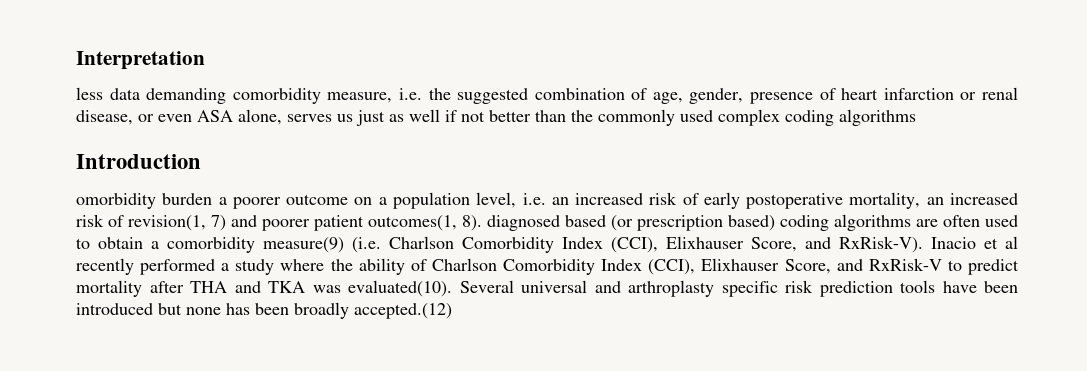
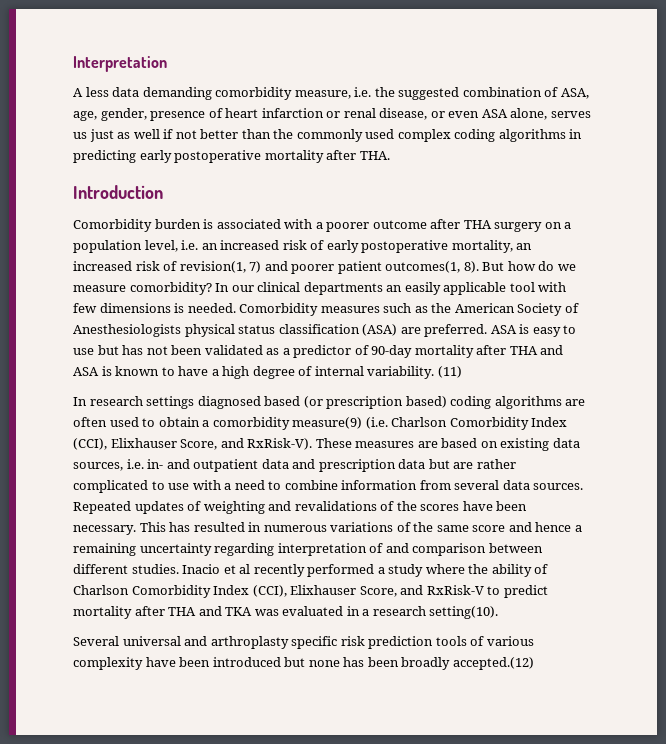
- less data demanding comorbidity measure, i.e. the suggested combination of age, gender, presence of heart infarction or renal disease, or even ASA alone, serves us just as well if not better than the commonly used complex coding algorithms
+ A less data demanding comorbidity measure, i.e. the suggested combination of ASA, age, gender, presence of heart infarction or renal disease, or even ASA alone, serves us just as well if not better than the commonly used complex coding algorithms in predicting early postoperative mortality after THA.
  Introduction
- omorbidity burden a poorer outcome on a population level, i.e. an increased risk of early postoperative mortality, an increased risk of revision(1, 7) and poorer patient outcomes(1, 8). diagnosed based (or prescription based) coding algorithms are often used to obtain a comorbidity measure(9) (i.e. Charlson Comorbidity Index (CCI), Elixhauser Score, and RxRisk-V).
+ Comorbidity burden is associated with a poorer outcome after THA surgery on a population level, i.e. an increased risk of early postoperative mortality, an increased risk of revision(1, 7) and poorer patient outcomes(1, 8). But how do we measure comorbidity? In our clinical departments an easily applicable tool with few dimensions is needed. Comorbidity measures such as the American Society of Anesthesiologists physical status classification (ASA) are preferred. ASA is easy to use but has not been validated as a predictor of 90-day mortality after THA and ASA is known to have a high degree of internal variability. (11)
+ In research settings diagnosed based (or prescription based) coding algorithms are often used to obtain a comorbidity measure(9) (i.e. Charlson Comorbidity Index (CCI), Elixhauser Score, and RxRisk-V).
+ These measures are based on existing data sources, i.e. in- and outpatient data and prescription data but are rather complicated to use with a need to combine information from several data sources. Repeated updates of weighting and revalidations of the scores have been necessary. This has resulted in numerous variations of the same score and hence a remaining uncertainty regarding interpretation of and comparison between different studies.
- Inacio et al recently performed a study where the ability of Charlson Comorbidity Index (CCI), Elixhauser Score, and RxRisk-V to predict mortality after THA and TKA was evaluated(10). Several universal and arthroplasty specific risk prediction tools have been introduced but none has been broadly accepted.(12)
+ Inacio et al recently performed a study where the ability of Charlson Comorbidity Index (CCI), Elixhauser Score, and RxRisk-V to predict mortality after THA and TKA was evaluated in a research setting(10).
+ Several universal and arthroplasty specific risk prediction tools of various complexity have been introduced but none has been broadly accepted.(12)

